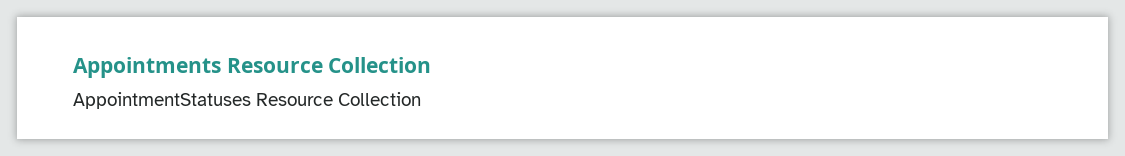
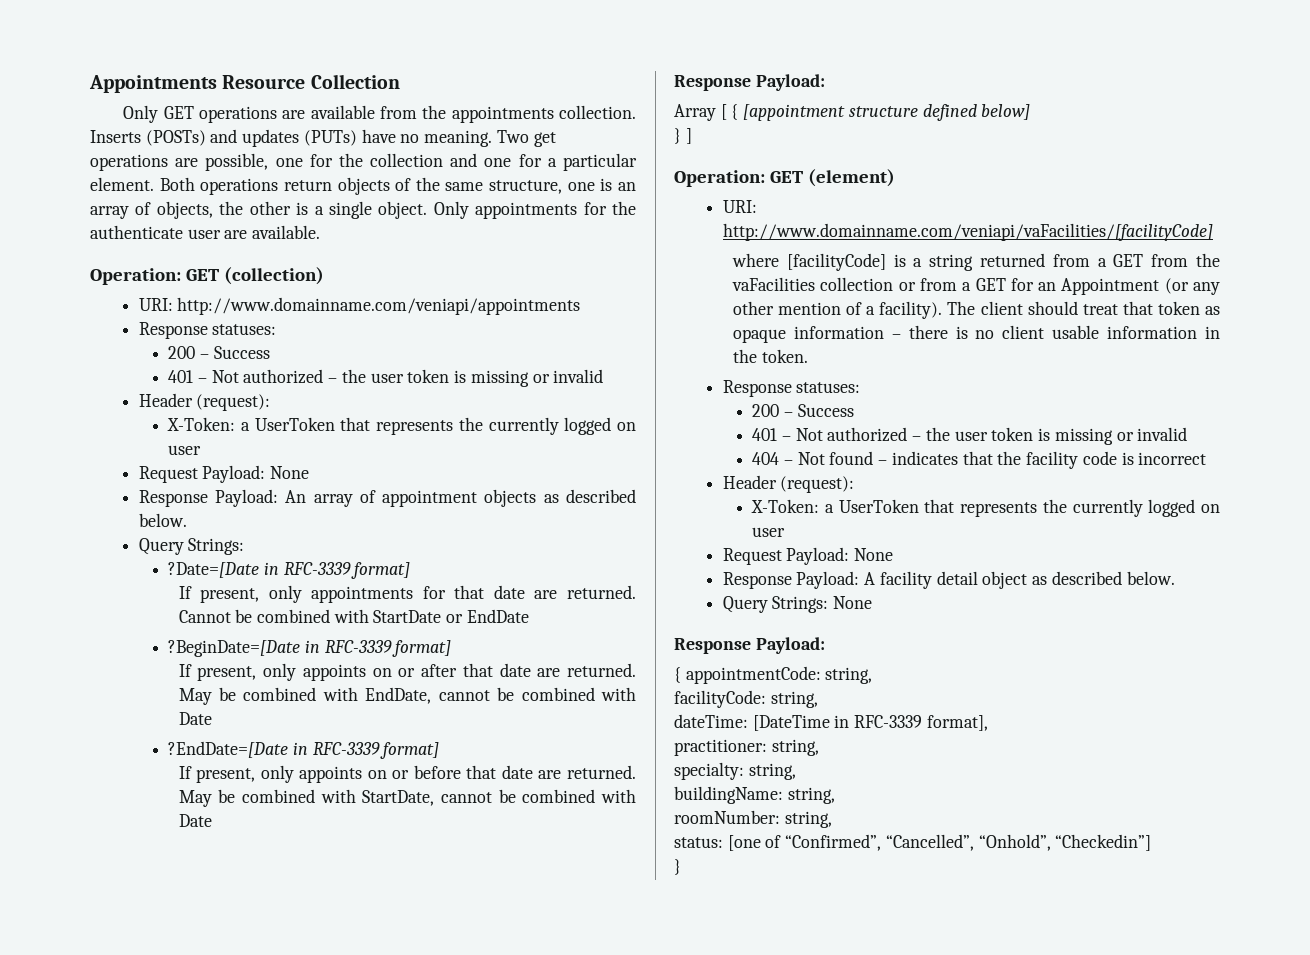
- AppointmentStatuses Resource Collection
+ Only GET operations are available from the appointments collection. Inserts (POSTs) and updates (PUTs) have no meaning. Two get operations are possible, one for the collection and one for a particular element. Both operations return objects of the same structure, one is an array of objects, the other is a single object. Only appointments for the authenticate user are available.
+ Operation: GET (collection)
+ URI: http://www.domainname.com/veniapi/appointments
+ Response statuses:
+ 200 – Success
+ 401 – Not authorized – the user token is missing or invalid
+ Header (request):
+ X-Token: a UserToken that represents the currently logged on user
+ Request Payload: None
+ Response Payload: An array of appointment objects as described below.
+ Query Strings:
+ ?Date=[Date in RFC-3339 format]
+ If present, only appointments for that date are returned. Cannot be combined with StartDate or EndDate
+ ?BeginDate=[Date in RFC-3339 format]
+ If present, only appoints on or after that date are returned. May be combined with EndDate, cannot be combined with Date
+ ?EndDate=[Date in RFC-3339 format]
+ If present, only appoints on or before that date are returned. May be combined with StartDate, cannot be combined with Date
+ Response Payload:
+ Array [ { [appointment structure defined below]
+ } ]
+ Operation: GET (element)
+ URI: http://www.domainname.com/veniapi/vaFacilities/[facilityCode]
+ where [facilityCode] is a string returned from a GET from the vaFacilities collection or from a GET for an Appointment (or any other mention of a facility). The client should treat that token as opaque information – there is no client usable information in the token.
+ Response statuses:
+ 200 – Success
+ 401 – Not authorized – the user token is missing or invalid
+ 404 – Not found – indicates that the facility code is incorrect
+ Header (request):
+ X-Token: a UserToken that represents the currently logged on user
+ Request Payload: None
+ Response Payload: A facility detail object as described below.
+ Query Strings: None
+ Response Payload:
+ { appointmentCode: string,
+ facilityCode: string,
+ dateTime: [DateTime in RFC-3339 format],
+ practitioner: string,
+ specialty: string,
+ buildingName: string,
+ roomNumber: string,
+ status: [one of “Confirmed”, “Cancelled”, “Onhold”, “Checkedin”]
+ }

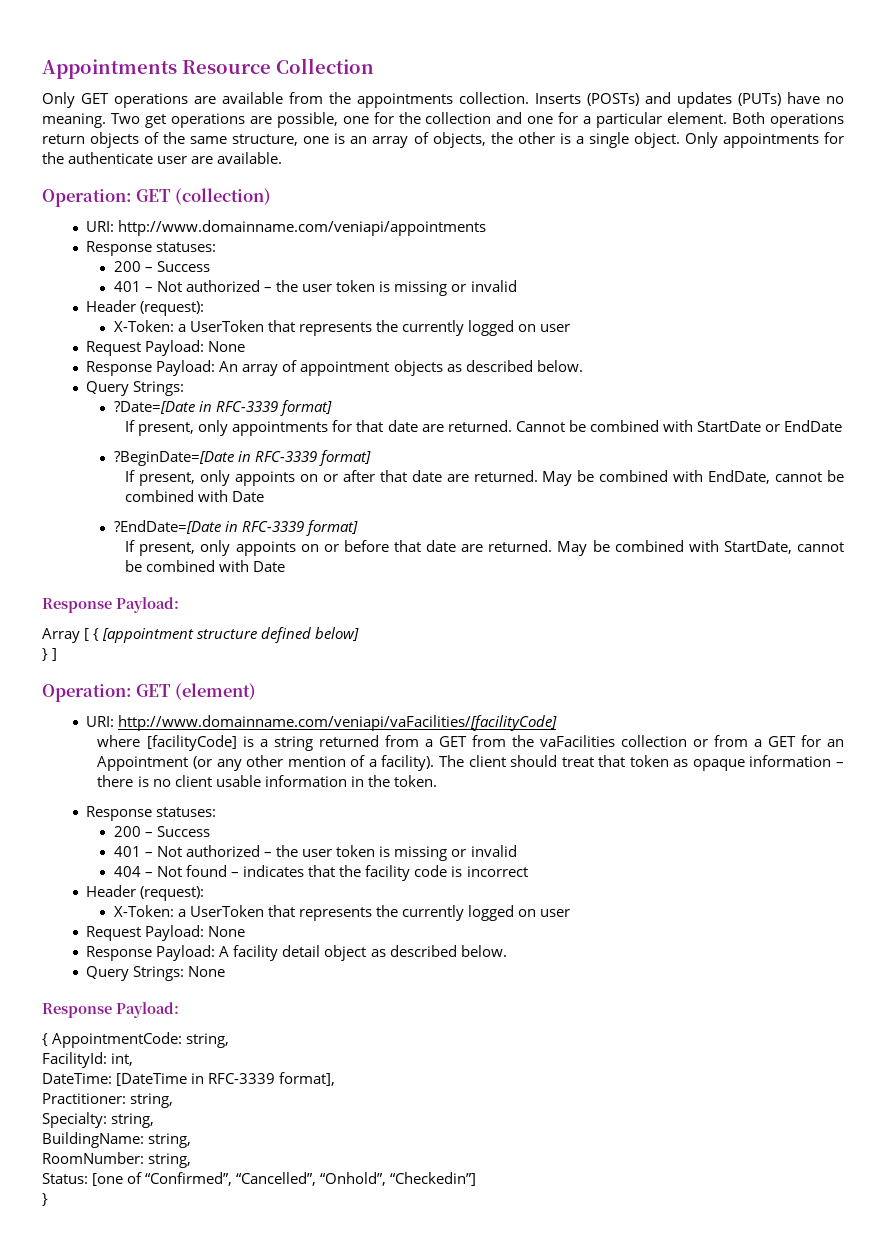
- { appointmentCode: string,
- facilityCode: string,
- dateTime: [DateTime in RFC-3339 format],
+ { AppointmentCode: string,
+ FacilityId: int,
+ DateTime: [DateTime in RFC-3339 format],
- practitioner: string,
- specialty: string,
- buildingName: string,
- roomNumber: string,
- status: [one of “Confirmed”, “Cancelled”, “Onhold”, “Checkedin”]
+ Practitioner: string,
+ Specialty: string,
+ BuildingName: string,
+ RoomNumber: string,
+ Status: [one of “Confirmed”, “Cancelled”, “Onhold”, “Checkedin”]

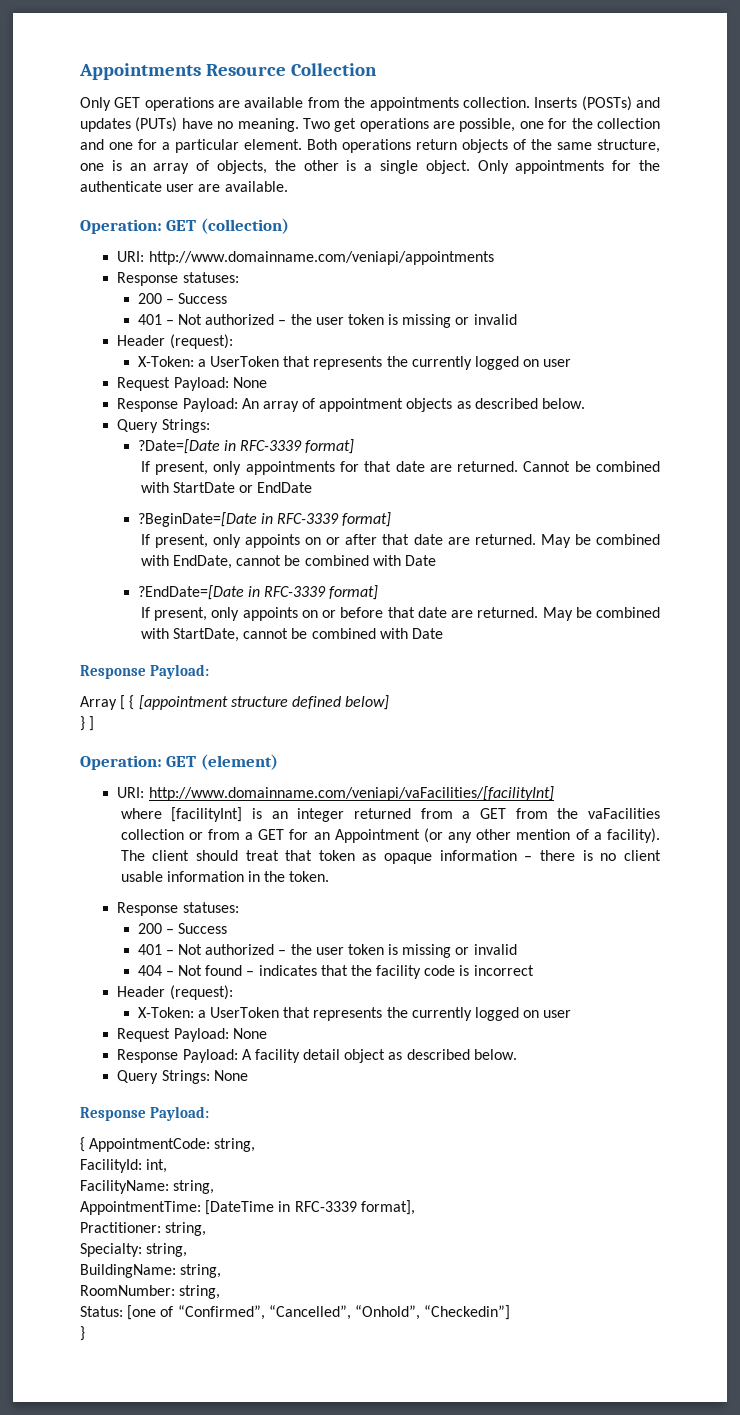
- URI: http://www.domainname.com/veniapi/vaFacilities/[facilityCode]
+ URI: http://www.domainname.com/veniapi/vaFacilities/[facilityInt]
- where [facilityCode] is a string returned from a GET from the vaFacilities collection or from a GET for an Appointment (or any other mention of a facility).
+ where [facilityInt] is an integer returned from a GET from the vaFacilities collection or from a GET for an Appointment (or any other mention of a facility).
- DateTime: [DateTime in RFC-3339 format],
+ FacilityName: string,
+ AppointmentTime: [DateTime in RFC-3339 format],

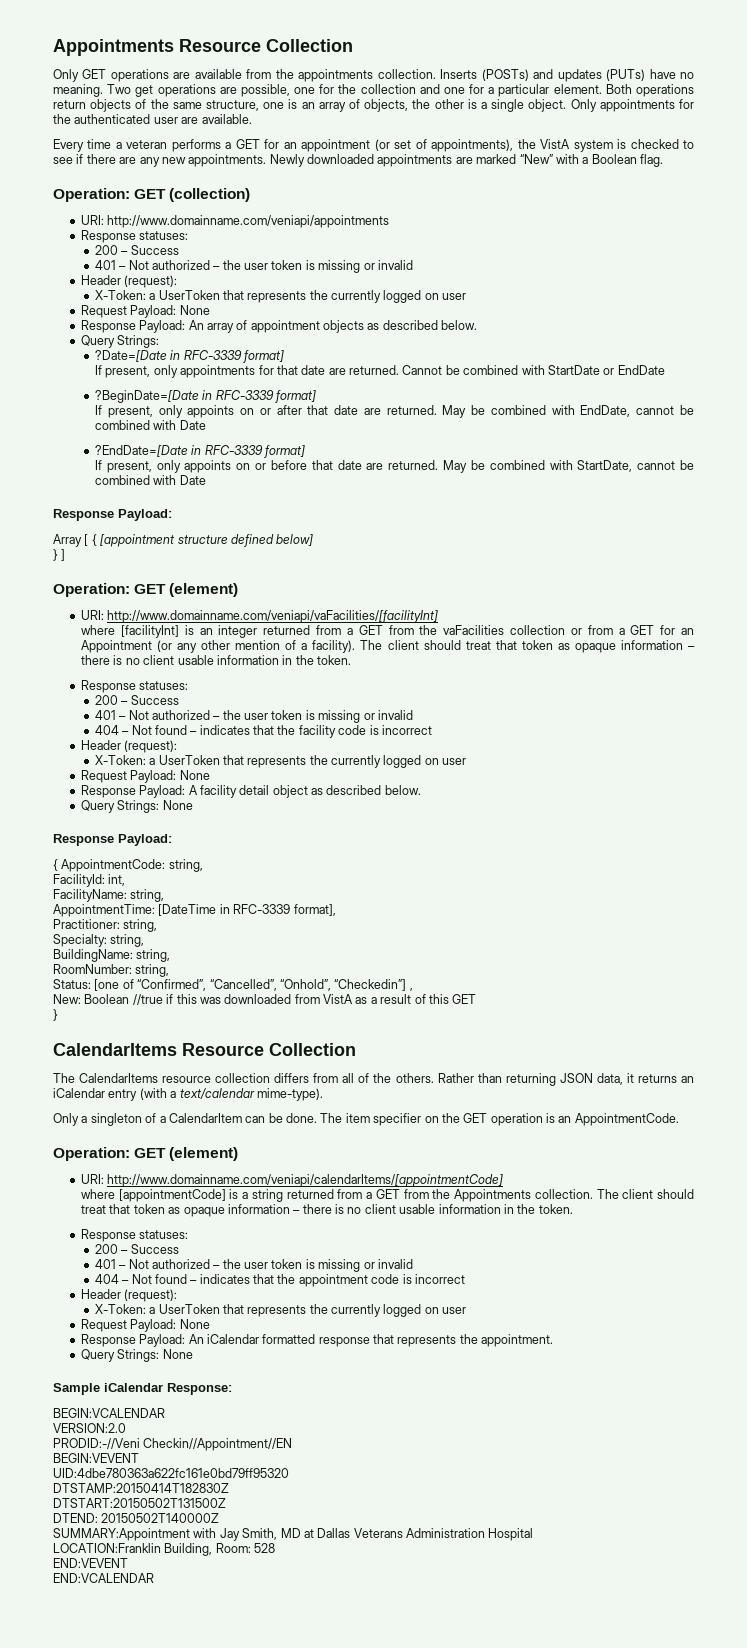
- Only appointments for the authenticate user are available.
+ Only appointments for the authenticated user are available.
+ Every time a veteran performs a GET for an appointment (or set of appointments), the VistA system is checked to see if there are any new appointments. Newly downloaded appointments are marked “New” with a Boolean flag.
- Status: [one of “Confirmed”, “Cancelled”, “Onhold”, “Checkedin”]
+ Status: [one of “Confirmed”, “Cancelled”, “Onhold”, “Checkedin”] ,
+ New: Boolean //true if this was downloaded from VistA as a result of this GET
  }
+ CalendarItems Resource Collection
+ The CalendarItems resource collection differs from all of the others. Rather than returning JSON data, it returns an iCalendar entry (with a text/calendar mime-type).
+ Only a singleton of a CalendarItem can be done. The item specifier on the GET operation is an AppointmentCode.
+ Operation: GET (element)
+ URI: http://www.domainname.com/veniapi/calendarItems/[appointmentCode]
+ where [appointmentCode] is a string returned from a GET from the Appointments collection. The client should treat that token as opaque information – there is no client usable information in the token.
+ Response statuses:
+ 200 – Success
+ 401 – Not authorized – the user token is missing or invalid
+ 404 – Not found – indicates that the appointment code is incorrect
+ Header (request):
+ X-Token: a UserToken that represents the currently logged on user
+ Request Payload: None
+ Response Payload: An iCalendar formatted response that represents the appointment.
+ Query Strings: None
+ Sample iCalendar Response:
+ BEGIN:VCALENDAR
+ VERSION:2.0
+ PRODID:-//Veni Checkin//Appointment//EN
+ BEGIN:VEVENT
+ UID:4dbe780363a622fc161e0bd79ff95320
+ DTSTAMP:20150414T182830Z
+ DTSTART:20150502T131500Z
+ DTEND: 20150502T140000Z
+ SUMMARY:Appointment with Jay Smith, MD at Dallas Veterans Administration Hospital
+ LOCATION:Franklin Building, Room: 528
+ END:VEVENT
+ END:VCALENDAR

